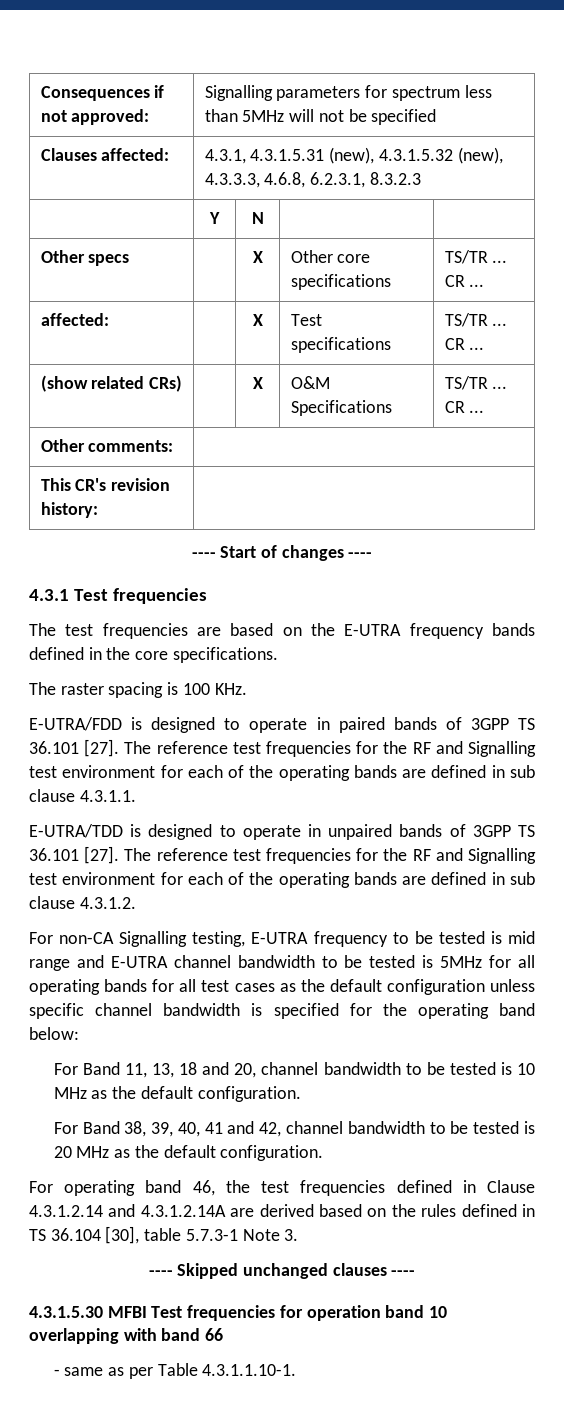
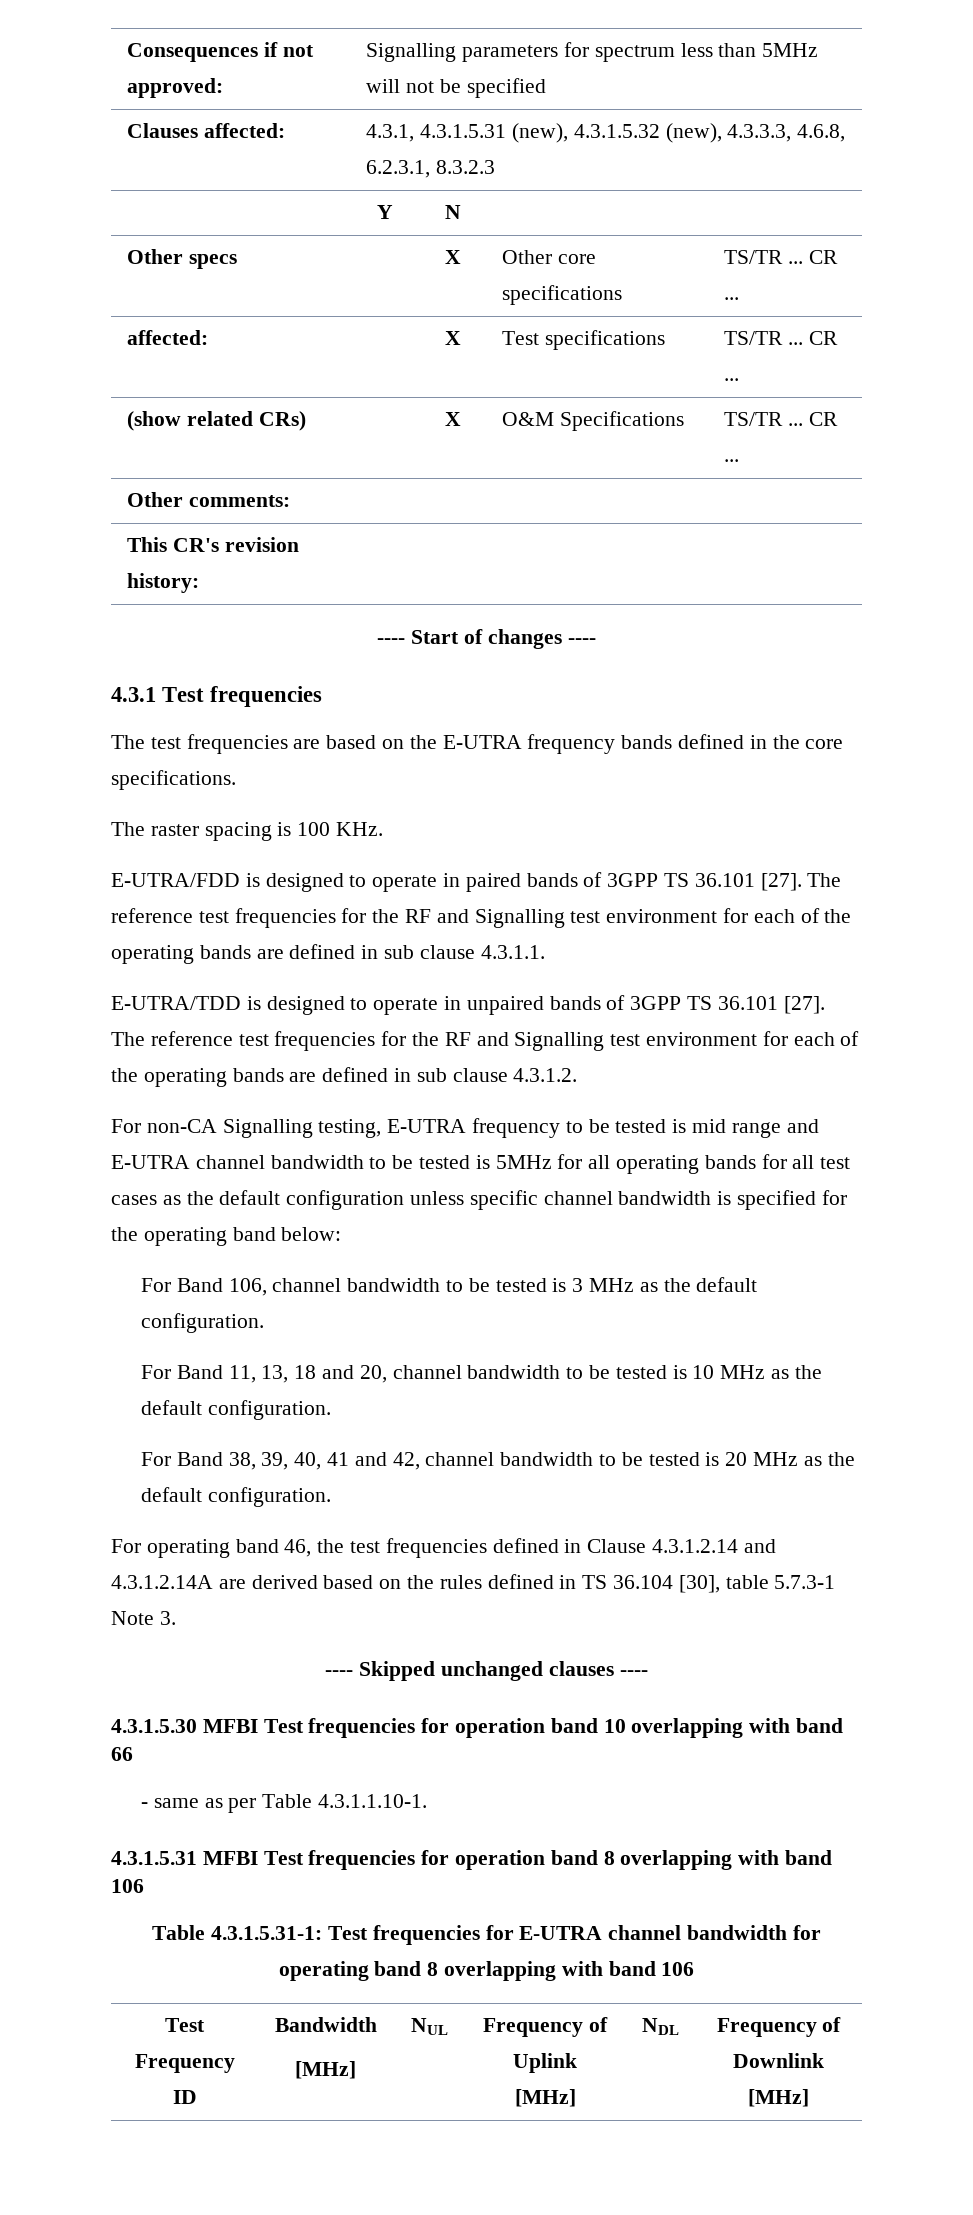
+ For Band 106, channel bandwidth to be tested is 3 MHz as the default configuration.
+ 4.3.1.5.31 MFBI Test frequencies for operation band 8 overlapping with band 106
+ Table 4.3.1.5.31-1: Test frequencies for E-UTRA channel bandwidth for operating band 8 overlapping with band 106
+ Test Frequency ID | Bandwidth
+ [MHz] | NUL | Frequency of Uplink [MHz] | NDL | Frequency of Downlink [MHz]

